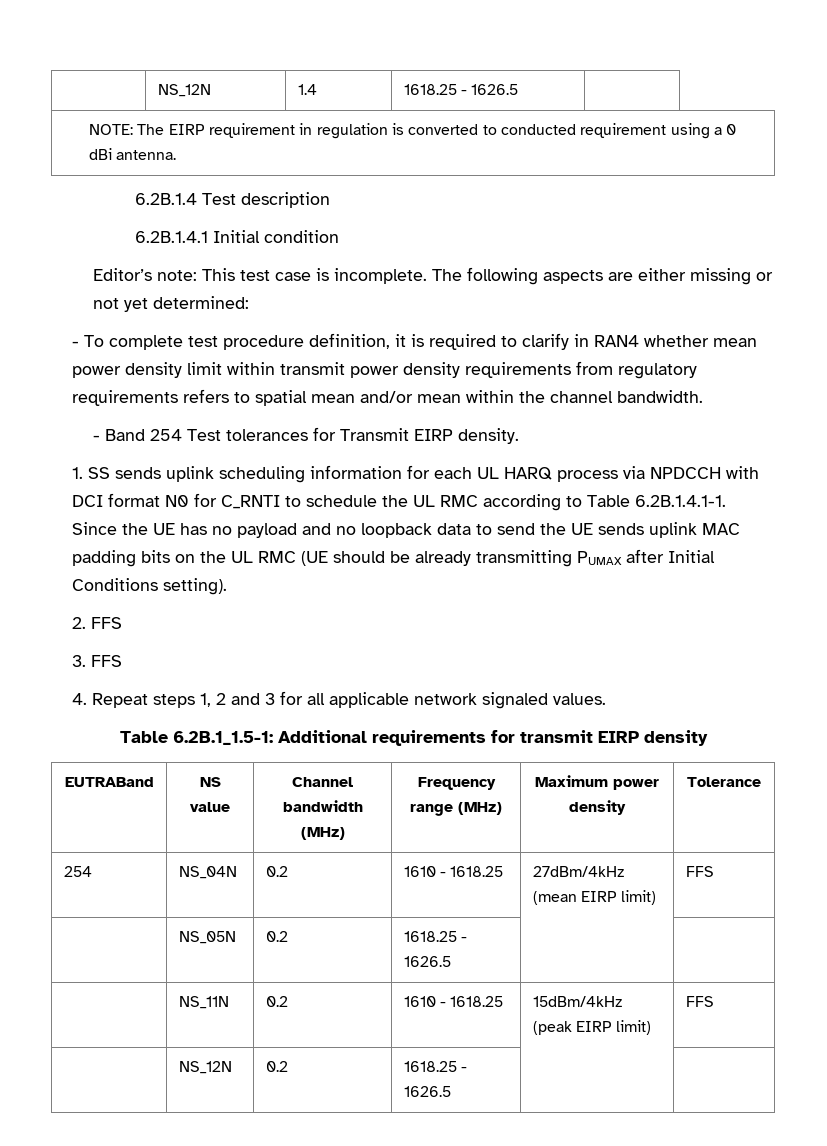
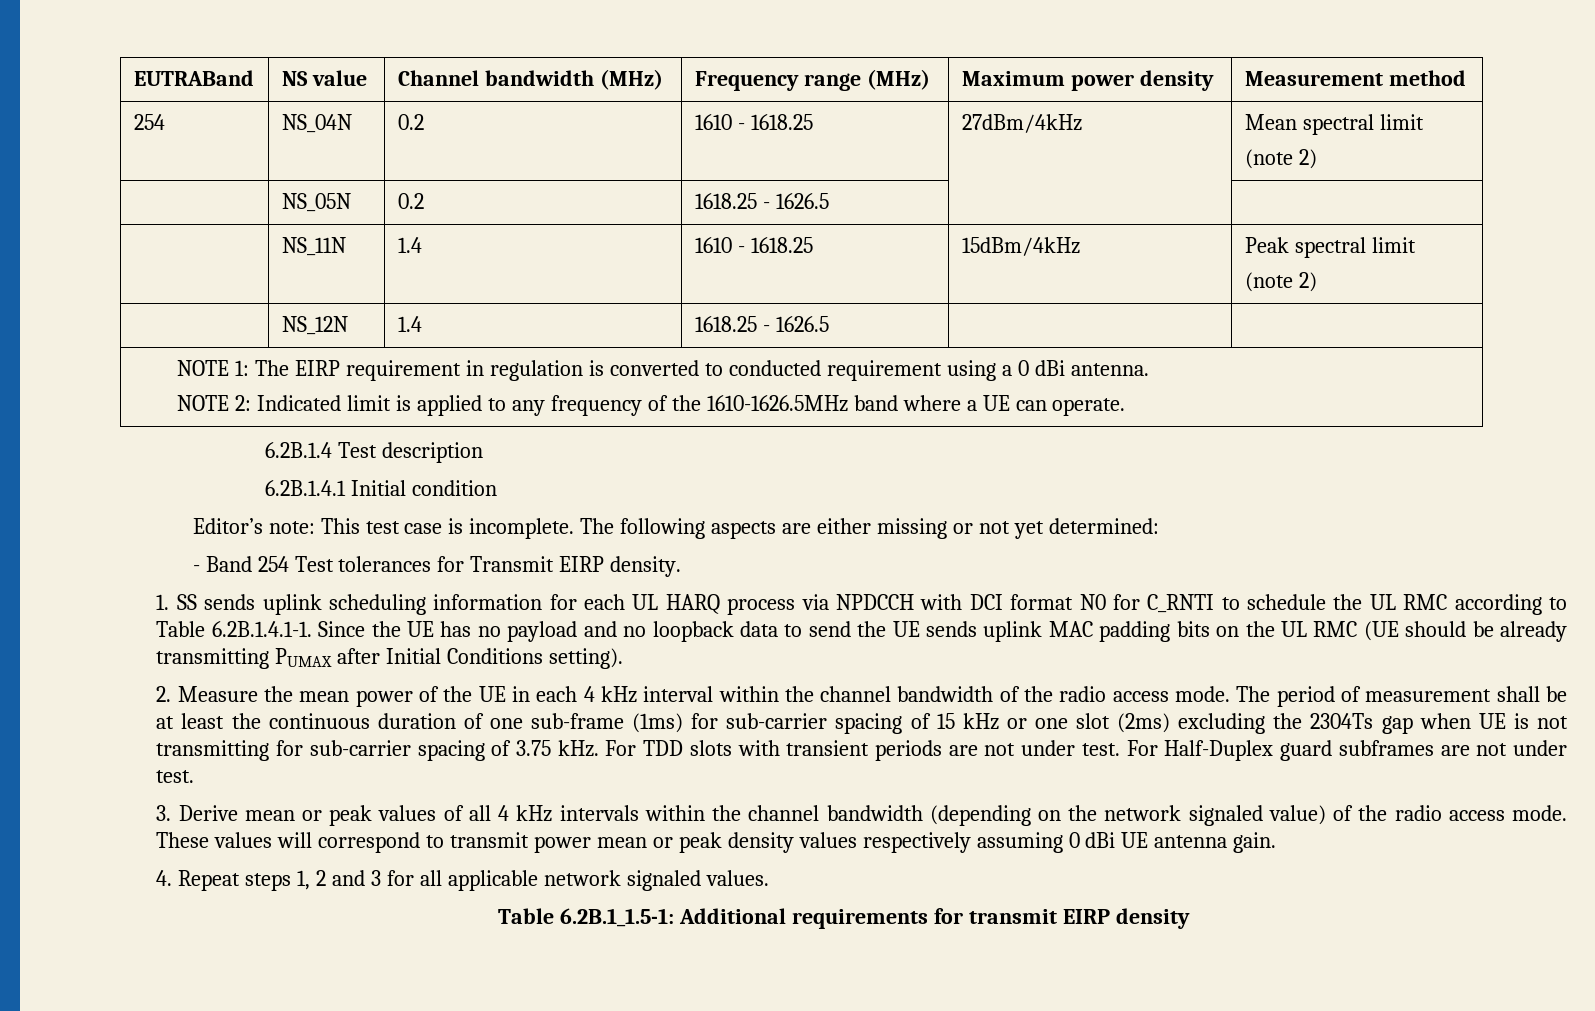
+ EUTRABand | NS value | Channel bandwidth (MHz) | Frequency range (MHz) | Maximum power density | Measurement method
+ 254 | NS_04N | 0.2 | 1610 - 1618.25 | 27dBm/4kHz | Mean spectral limit
+ (note 2)
+ | NS_05N | 0.2 | 1618.25 - 1626.5 | |
+ | NS_11N | 1.4 | 1610 - 1618.25 | 15dBm/4kHz | Peak spectral limit
+ (note 2)
- | NS_12N | 1.4 | 1618.25 - 1626.5 |
- NOTE: The EIRP requirement in regulation is converted to conducted requirement using a 0 dBi antenna.
+ | NS_12N | 1.4 | 1618.25 - 1626.5 | |
+ NOTE 1: The EIRP requirement in regulation is converted to conducted requirement using a 0 dBi antenna.
+ NOTE 2: Indicated limit is applied to any frequency of the 1610-1626.5MHz band where a UE can operate.
- - To complete test procedure definition, it is required to clarify in RAN4 whether mean power density limit within transmit power density requirements from regulatory requirements refers to spatial mean and/or mean within the channel bandwidth.
- 2. FFS
- 3. FFS
+ 2. Measure the mean power of the UE in each 4 kHz interval within the channel bandwidth of the radio access mode. The period of measurement shall be at least the continuous duration of one sub-frame (1ms) for sub-carrier spacing of 15 kHz or one slot (2ms) excluding the 2304Ts gap when UE is not transmitting for sub-carrier spacing of 3.75 kHz. For TDD slots with transient periods are not under test. For Half-Duplex guard subframes are not under test.
+ 3. Derive mean or peak values of all 4 kHz intervals within the channel bandwidth (depending on the network signaled value) of the radio access mode. These values will correspond to transmit power mean or peak density values respectively assuming 0 dBi UE antenna gain.
- EUTRABand | NS value | Channel bandwidth (MHz) | Frequency range (MHz) | Maximum power density | Tolerance
- 254 | NS_04N | 0.2 | 1610 - 1618.25 | 27dBm/4kHz (mean EIRP limit) | FFS
- | NS_05N | 0.2 | 1618.25 - 1626.5 | |
- | NS_11N | 0.2 | 1610 - 1618.25 | 15dBm/4kHz (peak EIRP limit) | FFS
- | NS_12N | 0.2 | 1618.25 - 1626.5 | |

